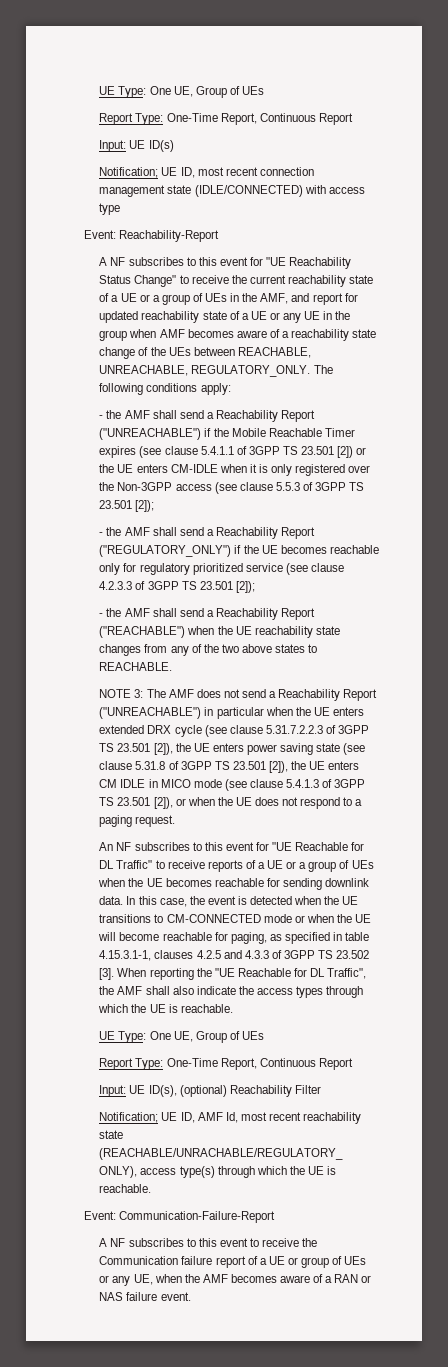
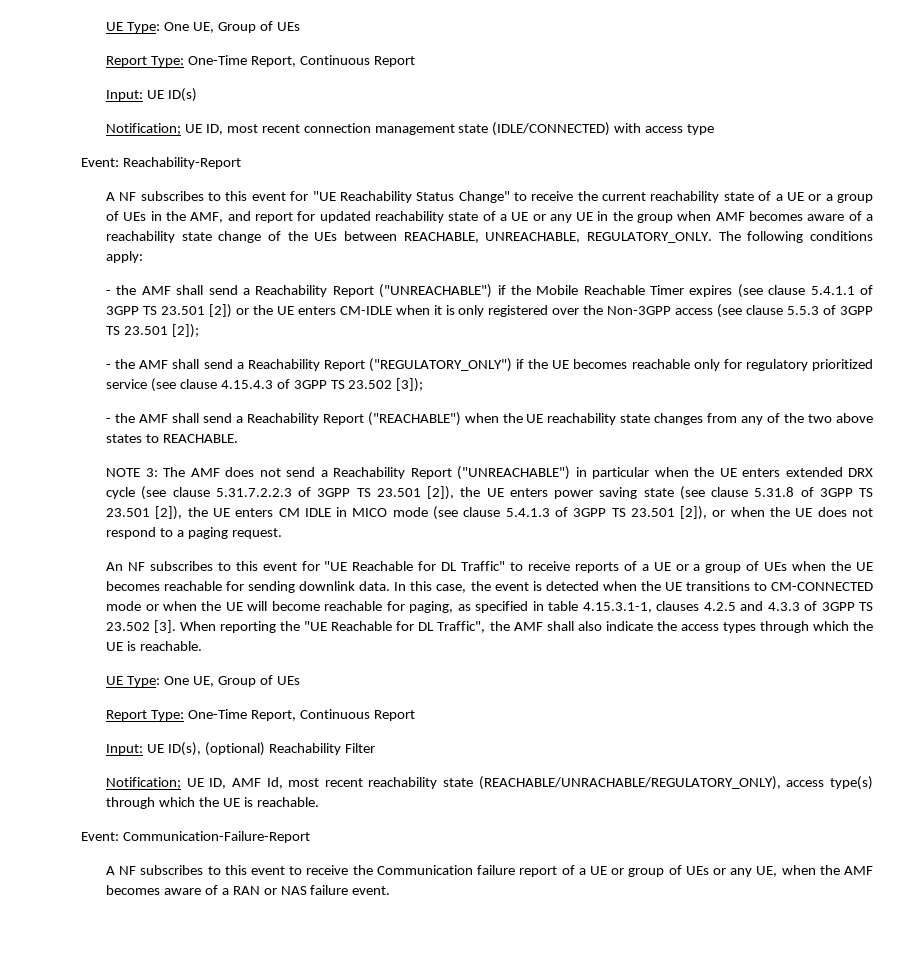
- - the AMF shall send a Reachability Report ("REGULATORY_ONLY") if the UE becomes reachable only for regulatory prioritized service (see clause 4.2.3.3 of 3GPP TS 23.501 [2]);
+ - the AMF shall send a Reachability Report ("REGULATORY_ONLY") if the UE becomes reachable only for regulatory prioritized service (see clause 4.15.4.3 of 3GPP TS 23.502 [3]);

